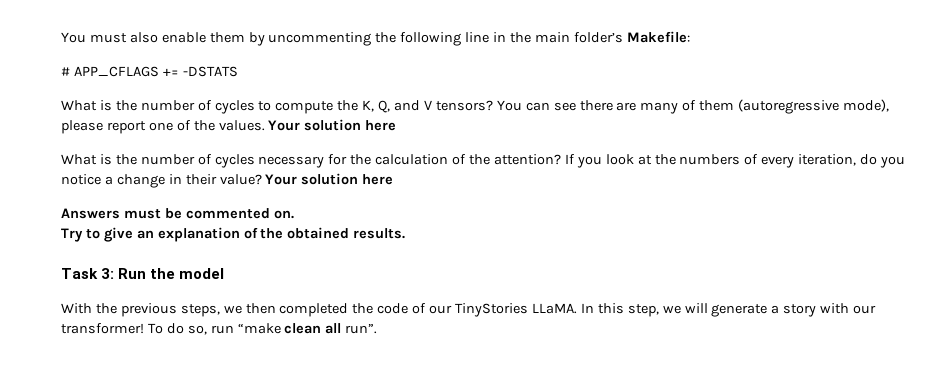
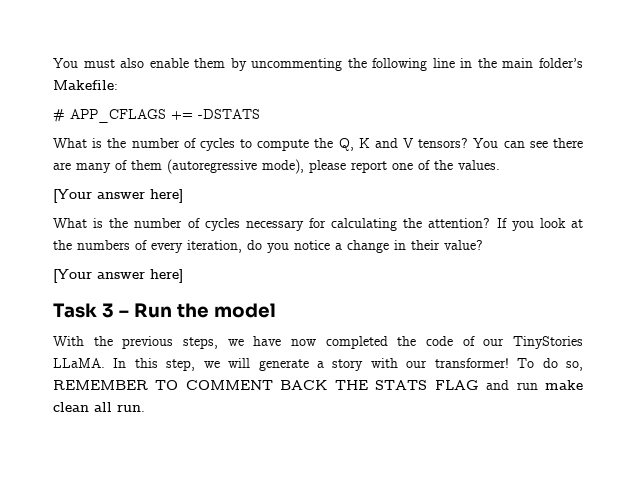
- What is the number of cycles to compute the K, Q, and V tensors?
+ What is the number of cycles to compute the Q, K and V tensors?
- You can see there are many of them (autoregressive mode), please report one of the values. Your solution here
+ You can see there are many of them (autoregressive mode), please report one of the values.
+ [Your answer here]
- What is the number of cycles necessary for the calculation of the attention?
+ What is the number of cycles necessary for calculating the attention?
- If you look at the numbers of every iteration, do you notice a change in their value? Your solution here
- Answers must be commented on.
- Try to give an explanation of the obtained results.
+ If you look at the numbers of every iteration, do you notice a change in their value?
+ [Your answer here]
- Task 3: Run the model
+ Task 3 – Run the model
- With the previous steps, we then completed the code of our TinyStories LLaMA.
+ With the previous steps, we have now completed the code of our TinyStories LLaMA.
- To do so, run “make clean all run”.
+ To do so, REMEMBER TO COMMENT BACK THE STATS FLAG and run make clean all run.

